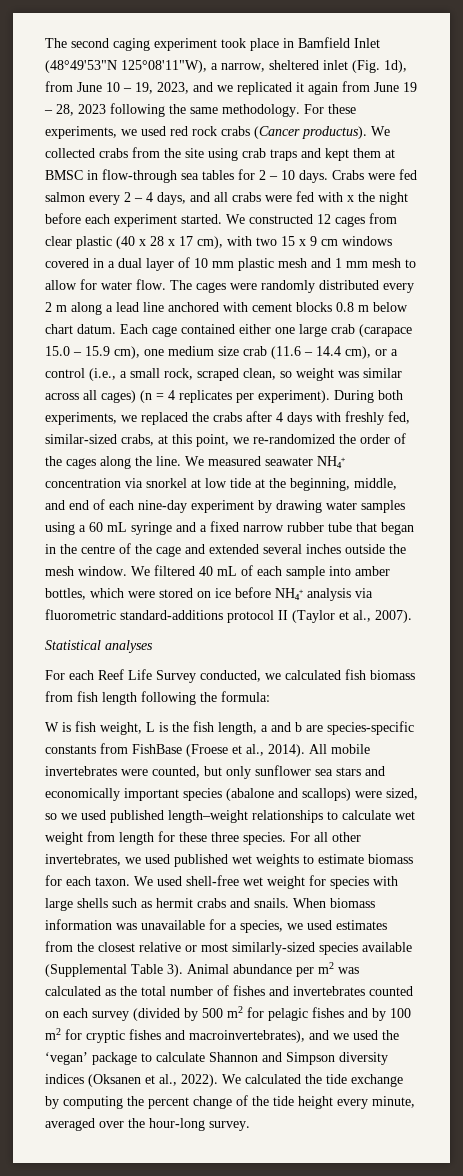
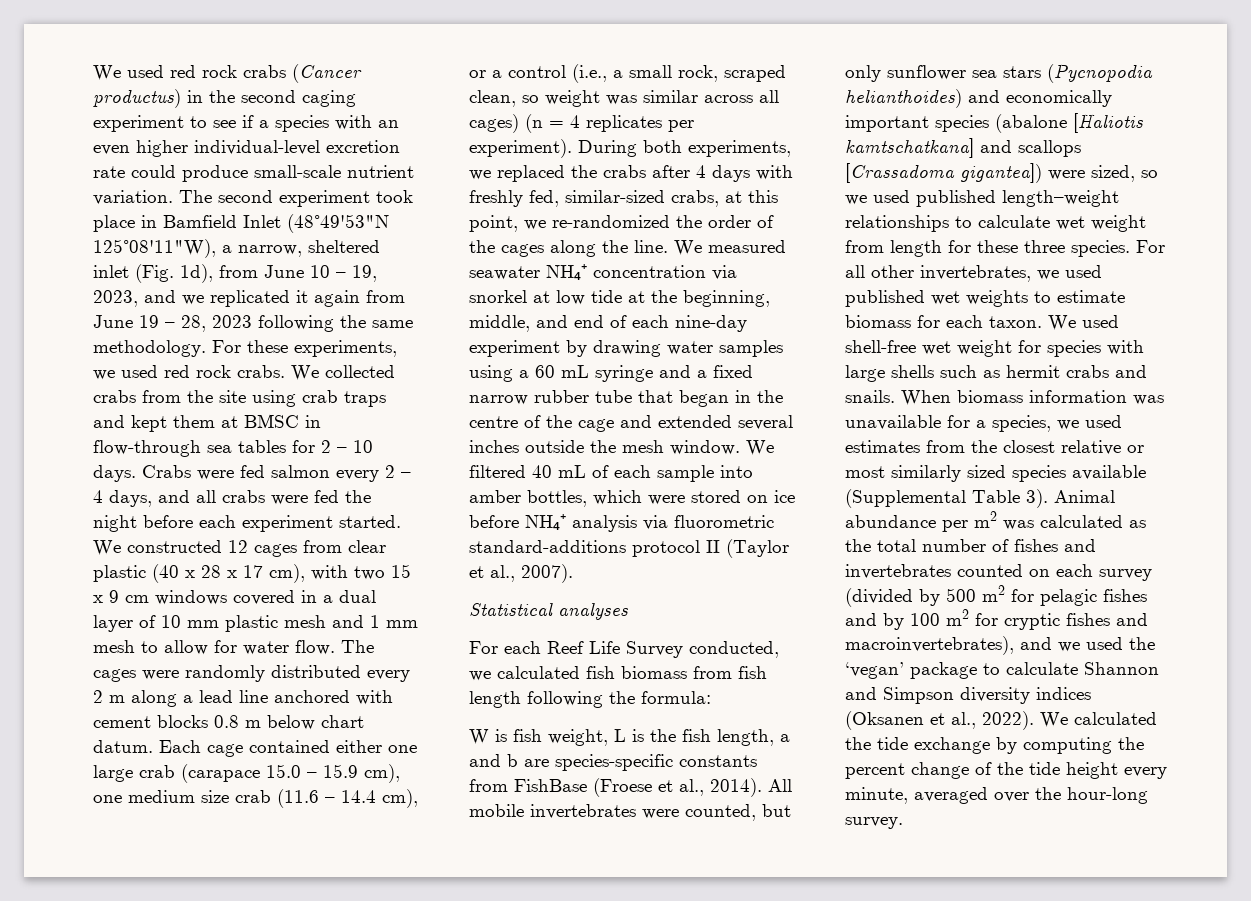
+ We used red rock crabs (Cancer productus) in the second caging experiment to see if a species with an even higher individual-level excretion rate could produce small-scale nutrient variation.
- The second caging experiment took place in Bamfield Inlet (48°49'53"N 125°08'11"W), a narrow, sheltered inlet (Fig. 1d), from June 10 – 19, 2023, and we replicated it again from June 19 – 28, 2023 following the same methodology.
+ The second experiment took place in Bamfield Inlet (48°49'53"N 125°08'11"W), a narrow, sheltered inlet (Fig. 1d), from June 10 – 19, 2023, and we replicated it again from June 19 – 28, 2023 following the same methodology.
- For these experiments, we used red rock crabs (Cancer productus).
+ For these experiments, we used red rock crabs.
- Crabs were fed salmon every 2 – 4 days, and all crabs were fed with x the night before each experiment started.
+ Crabs were fed salmon every 2 – 4 days, and all crabs were fed the night before each experiment started.
- All mobile invertebrates were counted, but only sunflower sea stars and economically important species (abalone and scallops) were sized, so we used published length–weight relationships to calculate wet weight from length for these three species.
+ All mobile invertebrates were counted, but only sunflower sea stars (Pycnopodia helianthoides) and economically important species (abalone [Haliotis kamtschatkana] and scallops [Crassadoma gigantea]) were sized, so we used published length–weight relationships to calculate wet weight from length for these three species.
- When biomass information was unavailable for a species, we used estimates from the closest relative or most similarly-sized species available (Supplemental Table 3).
+ When biomass information was unavailable for a species, we used estimates from the closest relative or most similarly sized species available (Supplemental Table 3).

